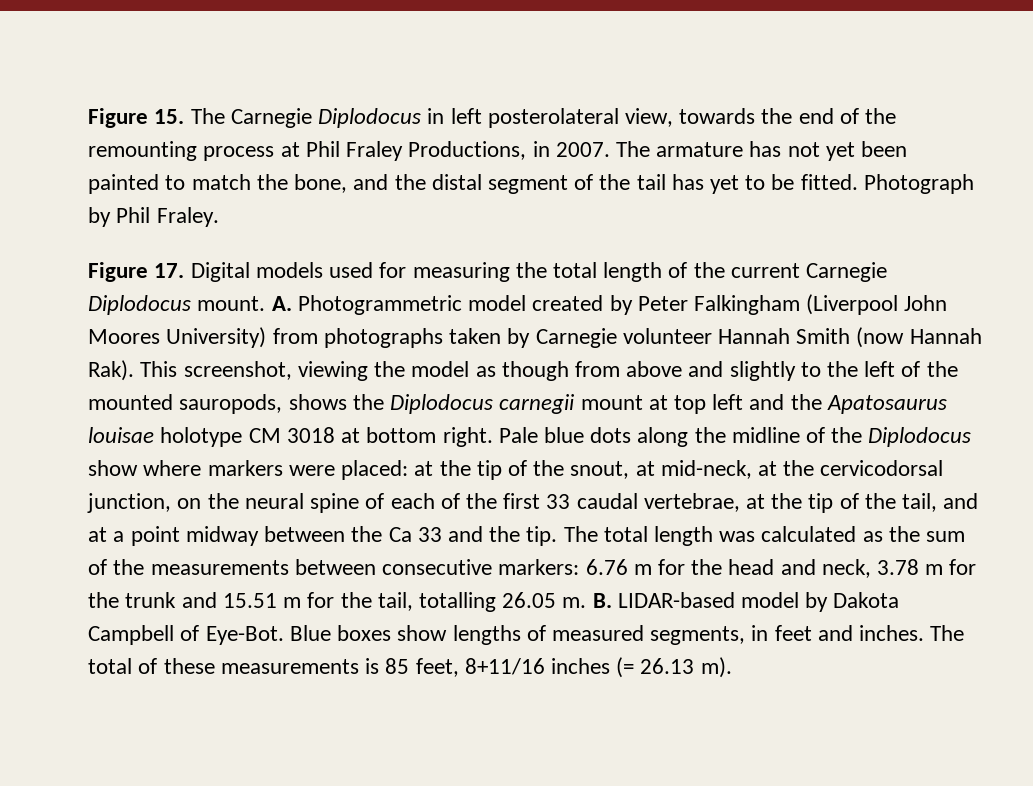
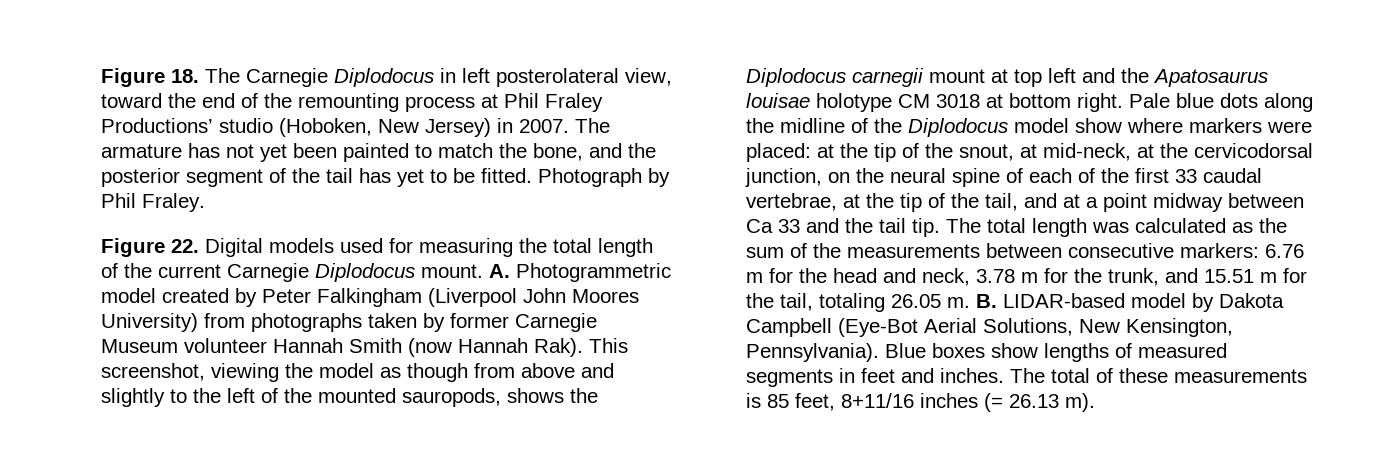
- Figure 15. The Carnegie Diplodocus in left posterolateral view, towards the end of the remounting process at Phil Fraley Productions, in 2007.
+ Figure 18. The Carnegie Diplodocus in left posterolateral view, toward the end of the remounting process at Phil Fraley Productions’ studio (Hoboken, New Jersey) in 2007.
- The armature has not yet been painted to match the bone, and the distal segment of the tail has yet to be fitted.
+ The armature has not yet been painted to match the bone, and the posterior segment of the tail has yet to be fitted.
- Figure 17. Digital models used for measuring the total length of the current Carnegie Diplodocus mount.
+ Figure 22. Digital models used for measuring the total length of the current Carnegie Diplodocus mount.
- A. Photogrammetric model created by Peter Falkingham (Liverpool John Moores University) from photographs taken by Carnegie volunteer Hannah Smith (now Hannah Rak).
+ A. Photogrammetric model created by Peter Falkingham (Liverpool John Moores University) from photographs taken by former Carnegie Museum volunteer Hannah Smith (now Hannah Rak).
- Pale blue dots along the midline of the Diplodocus show where markers were placed: at the tip of the snout, at mid-neck, at the cervicodorsal junction, on the neural spine of each of the first 33 caudal vertebrae, at the tip of the tail, and at a point midway between the Ca 33 and the tip.
+ Pale blue dots along the midline of the Diplodocus model show where markers were placed: at the tip of the snout, at mid-neck, at the cervicodorsal junction, on the neural spine of each of the first 33 caudal vertebrae, at the tip of the tail, and at a point midway between Ca 33 and the tail tip.
- The total length was calculated as the sum of the measurements between consecutive markers: 6.76 m for the head and neck, 3.78 m for the trunk and 15.51 m for the tail, totalling 26.05 m.
+ The total length was calculated as the sum of the measurements between consecutive markers: 6.76 m for the head and neck, 3.78 m for the trunk, and 15.51 m for the tail, totaling 26.05 m.
- B. LIDAR-based model by Dakota Campbell of Eye-Bot.
+ B. LIDAR-based model by Dakota Campbell (Eye-Bot Aerial Solutions, New Kensington, Pennsylvania).
- Blue boxes show lengths of measured segments, in feet and inches.
+ Blue boxes show lengths of measured segments in feet and inches.

